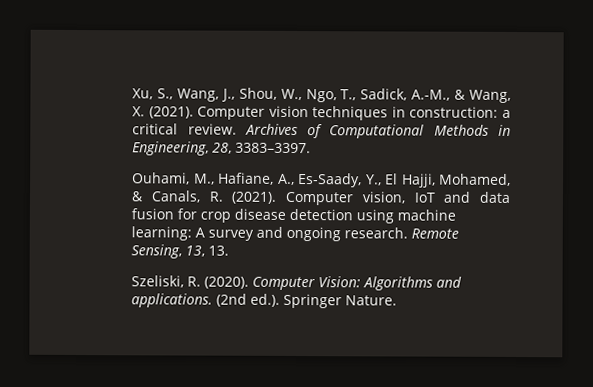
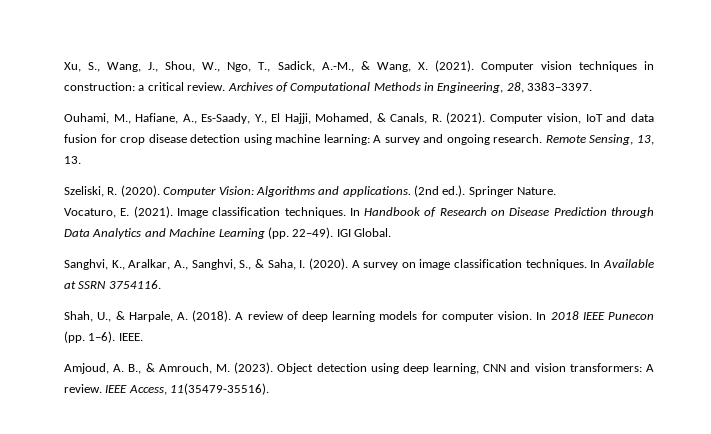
+ Vocaturo, E. (2021). Image classification techniques. In Handbook of Research on Disease Prediction through Data Analytics and Machine Learning (pp. 22–49). IGI Global.
+ Sanghvi, K., Aralkar, A., Sanghvi, S., & Saha, I. (2020). A survey on image classification techniques. In Available at SSRN 3754116.
+ Shah, U., & Harpale, A. (2018). A review of deep learning models for computer vision. In 2018 IEEE Punecon (pp. 1–6). IEEE.
+ Amjoud, A. B., & Amrouch, M. (2023). Object detection using deep learning, CNN and vision transformers: A review. IEEE Access, 11(35479-35516).

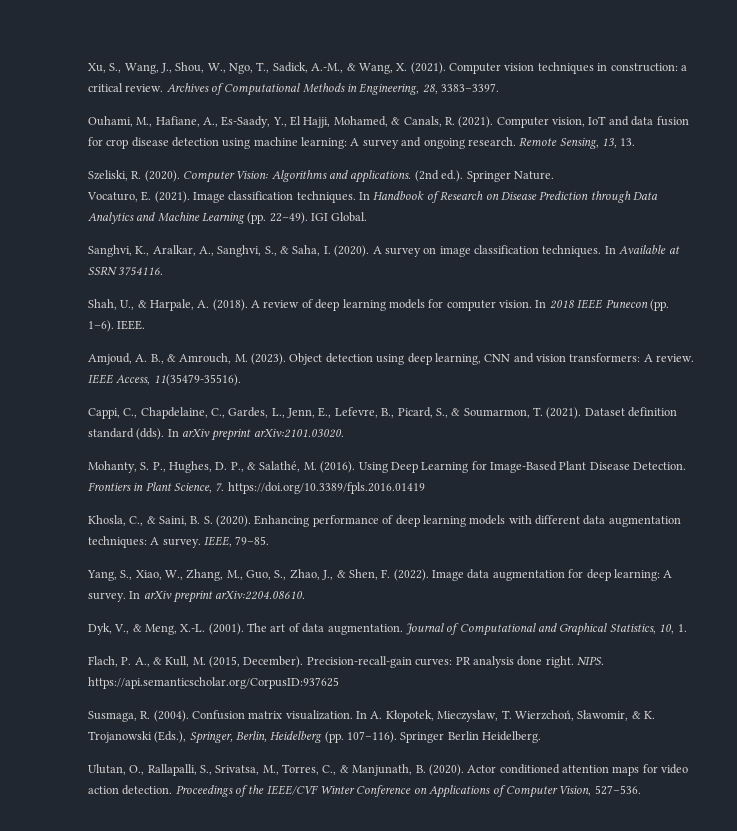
+ Cappi, C., Chapdelaine, C., Gardes, L., Jenn, E., Lefevre, B., Picard, S., & Soumarmon, T. (2021). Dataset definition standard (dds). In arXiv preprint arXiv:2101.03020.
+ Mohanty, S. P., Hughes, D. P., & Salathé, M. (2016). Using Deep Learning for Image-Based Plant Disease Detection. Frontiers in Plant Science, 7. https://doi.org/10.3389/fpls.2016.01419
+ Khosla, C., & Saini, B. S. (2020). Enhancing performance of deep learning models with different data augmentation techniques: A survey. IEEE, 79–85.
+ Yang, S., Xiao, W., Zhang, M., Guo, S., Zhao, J., & Shen, F. (2022). Image data augmentation for deep learning: A survey. In arXiv preprint arXiv:2204.08610.
+ Dyk, V., & Meng, X.-L. (2001). The art of data augmentation. Journal of Computational and Graphical Statistics, 10, 1.
+ Flach, P. A., & Kull, M. (2015, December). Precision-recall-gain curves: PR analysis done right. NIPS. https://api.semanticscholar.org/CorpusID:937625
+ Susmaga, R. (2004). Confusion matrix visualization. In A. Kłopotek, Mieczysław, T. Wierzchoń, Sławomir, & K. Trojanowski (Eds.), Springer, Berlin, Heidelberg (pp. 107–116). Springer Berlin Heidelberg.
+ Ulutan, O., Rallapalli, S., Srivatsa, M., Torres, C., & Manjunath, B. (2020). Actor conditioned attention maps for video action detection. Proceedings of the IEEE/CVF Winter Conference on Applications of Computer Vision, 527–536.

